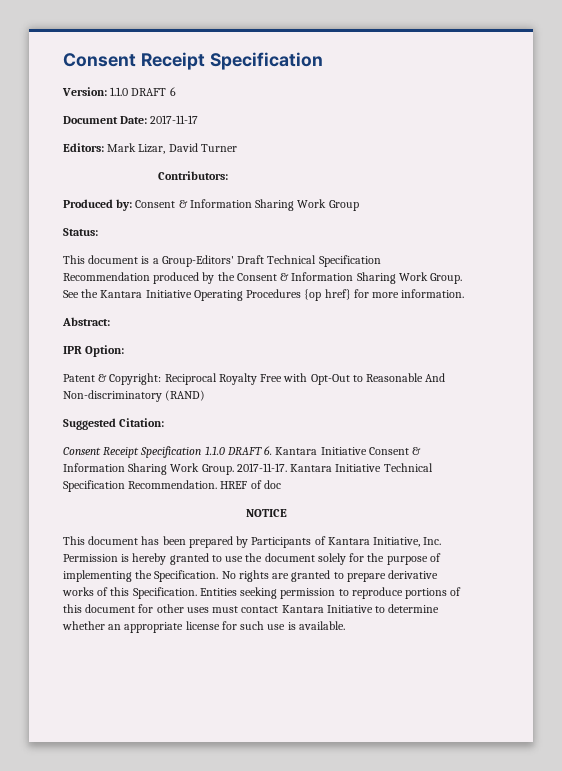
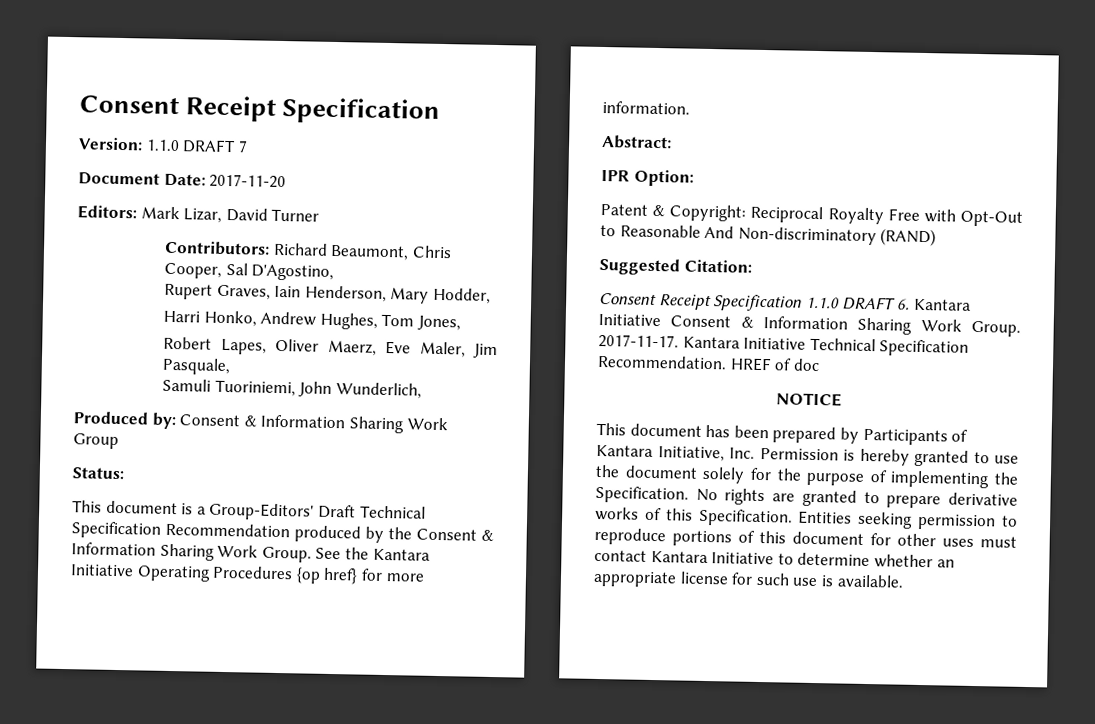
- Version: 1.1.0 DRAFT 6
+ Version: 1.1.0 DRAFT 7
- Document Date: 2017-11-17
+ Document Date: 2017-11-20
- Contributors:
+ Contributors: Richard Beaumont, Chris Cooper, Sal D'Agostino,
+ Rupert Graves, Iain Henderson, Mary Hodder,
+ Harri Honko, Andrew Hughes, Tom Jones,
+ Robert Lapes, Oliver Maerz, Eve Maler, Jim Pasquale,
+ Samuli Tuoriniemi, John Wunderlich,

